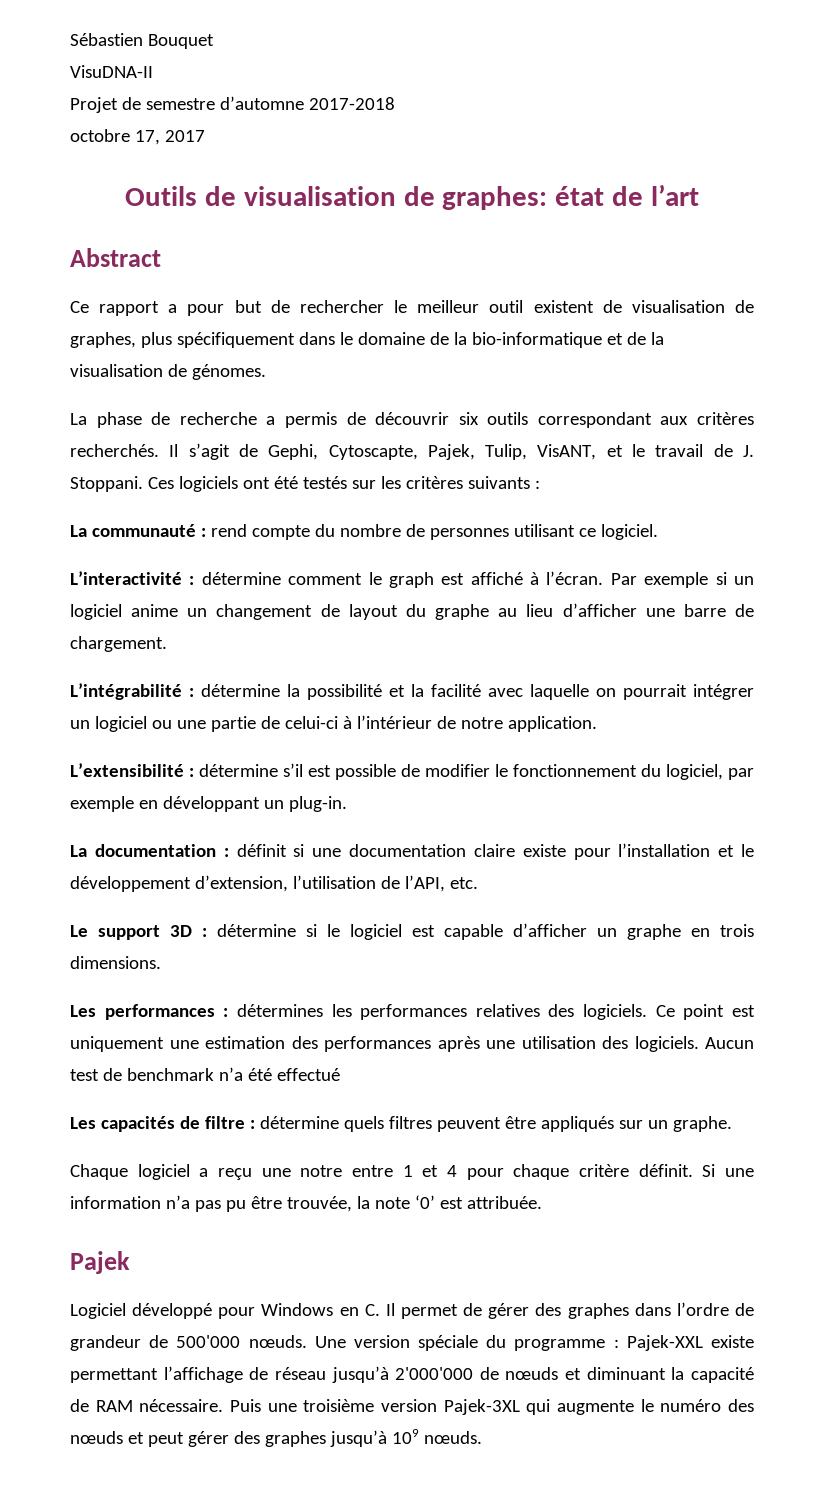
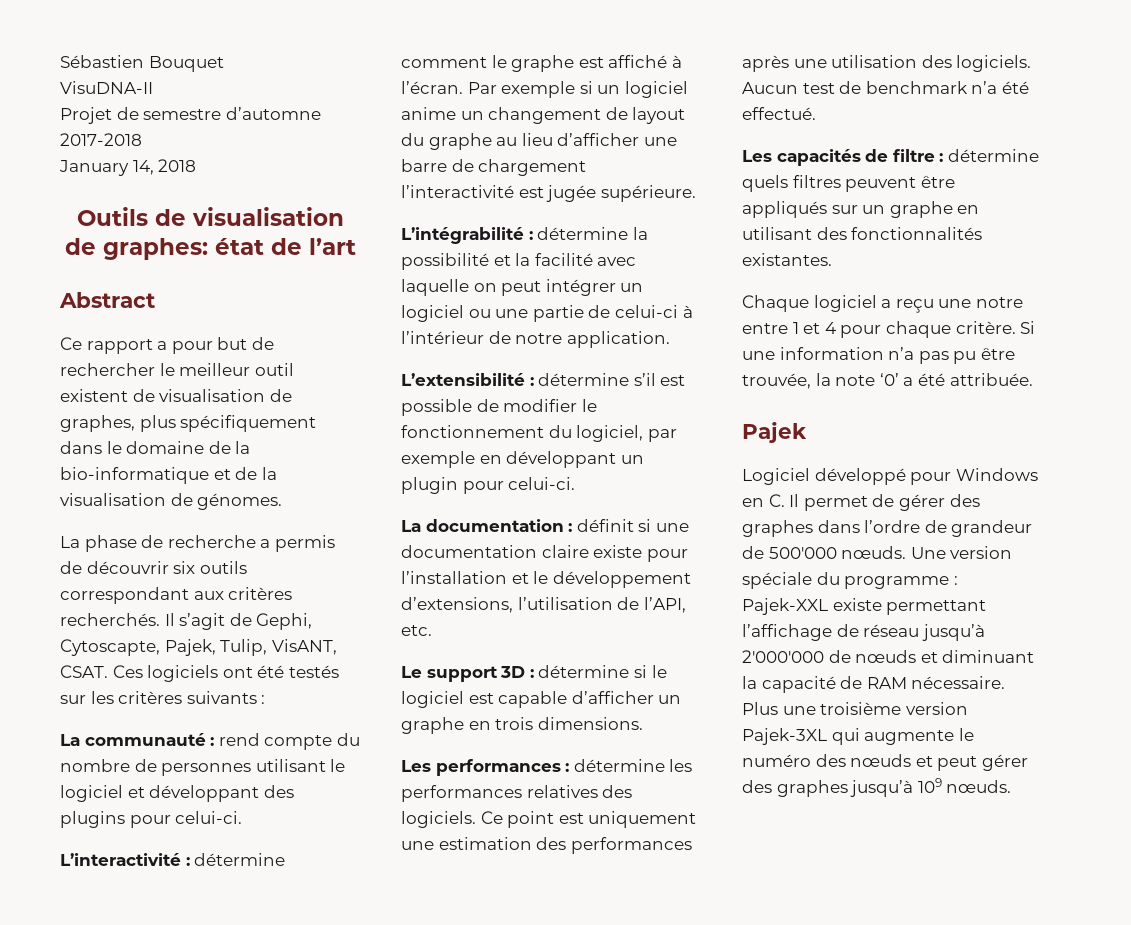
- octobre 17, 2017
+ January 14, 2018
- Il s’agit de Gephi, Cytoscapte, Pajek, Tulip, VisANT, et le travail de J. Stoppani.
+ Il s’agit de Gephi, Cytoscapte, Pajek, Tulip, VisANT, CSAT.
- La communauté : rend compte du nombre de personnes utilisant ce logiciel.
+ La communauté : rend compte du nombre de personnes utilisant le logiciel et développant des plugins pour celui-ci.
- L’interactivité : détermine comment le graph est affiché à l’écran.
+ L’interactivité : détermine comment le graphe est affiché à l’écran.
- Par exemple si un logiciel anime un changement de layout du graphe au lieu d’afficher une barre de chargement.
+ Par exemple si un logiciel anime un changement de layout du graphe au lieu d’afficher une barre de chargement l’interactivité est jugée supérieure.
- L’intégrabilité : détermine la possibilité et la facilité avec laquelle on pourrait intégrer un logiciel ou une partie de celui-ci à l’intérieur de notre application.
+ L’intégrabilité : détermine la possibilité et la facilité avec laquelle on peut intégrer un logiciel ou une partie de celui-ci à l’intérieur de notre application.
- L’extensibilité : détermine s’il est possible de modifier le fonctionnement du logiciel, par exemple en développant un plug-in.
+ L’extensibilité : détermine s’il est possible de modifier le fonctionnement du logiciel, par exemple en développant un plugin pour celui-ci.
- La documentation : définit si une documentation claire existe pour l’installation et le développement d’extension, l’utilisation de l’API, etc.
+ La documentation : définit si une documentation claire existe pour l’installation et le développement d’extensions, l’utilisation de l’API, etc.
- Les performances : détermines les performances relatives des logiciels.
+ Les performances : détermine les performances relatives des logiciels.
- Aucun test de benchmark n’a été effectué
+ Aucun test de benchmark n’a été effectué.
- Les capacités de filtre : détermine quels filtres peuvent être appliqués sur un graphe.
+ Les capacités de filtre : détermine quels filtres peuvent être appliqués sur un graphe en utilisant des fonctionnalités existantes.
- Chaque logiciel a reçu une notre entre 1 et 4 pour chaque critère définit.
+ Chaque logiciel a reçu une notre entre 1 et 4 pour chaque critère.
- Si une information n’a pas pu être trouvée, la note ‘0’ est attribuée.
+ Si une information n’a pas pu être trouvée, la note ‘0’ a été attribuée.
- Puis une troisième version Pajek-3XL qui augmente le numéro des nœuds et peut gérer des graphes jusqu’à 109 nœuds.
+ Plus une troisième version Pajek-3XL qui augmente le numéro des nœuds et peut gérer des graphes jusqu’à 109 nœuds.

